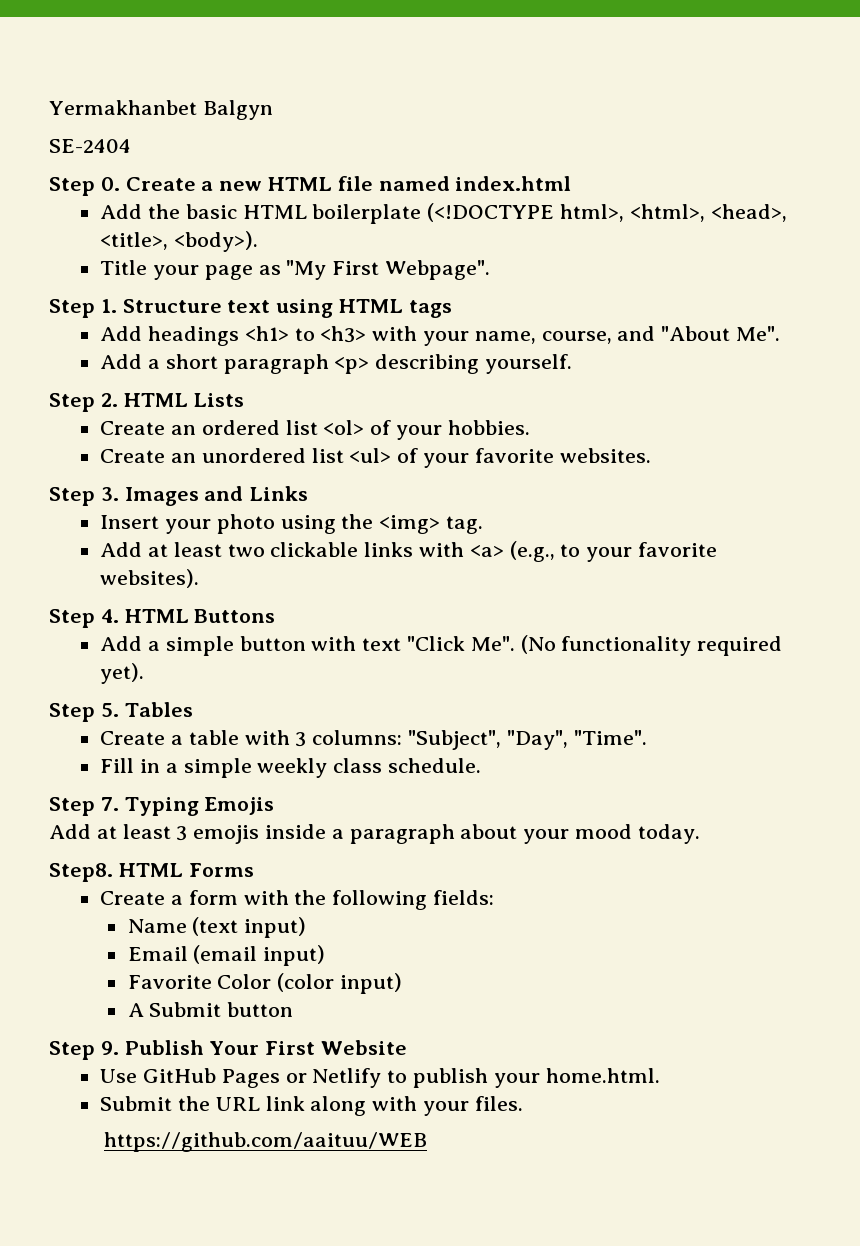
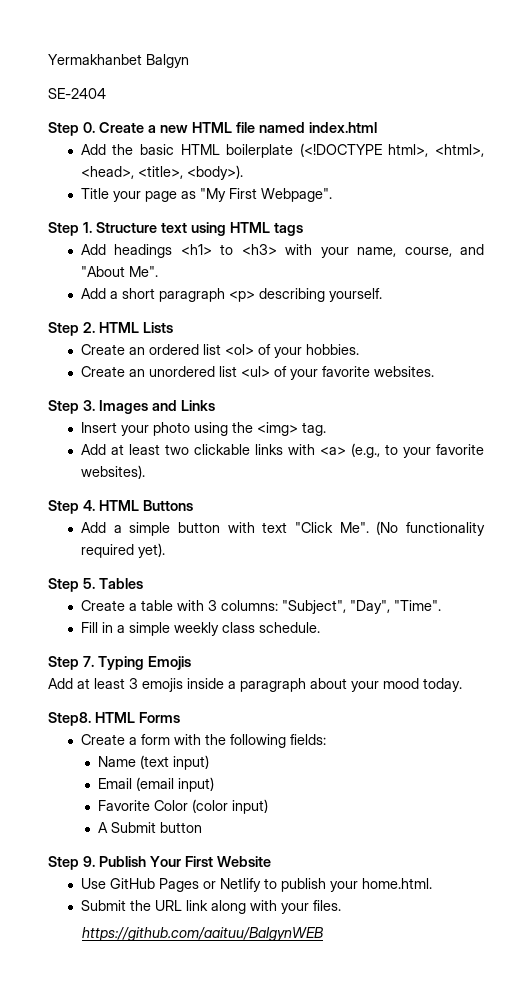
- https://github.com/aaituu/WEB
+ https://github.com/aaituu/BalgynWEB

